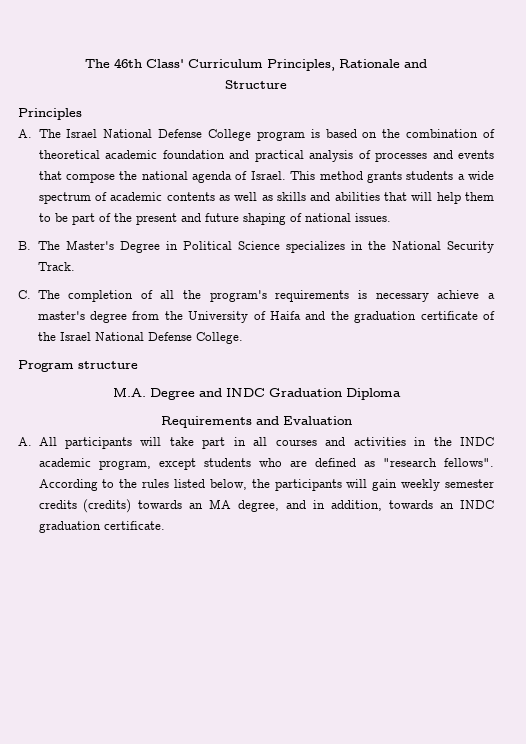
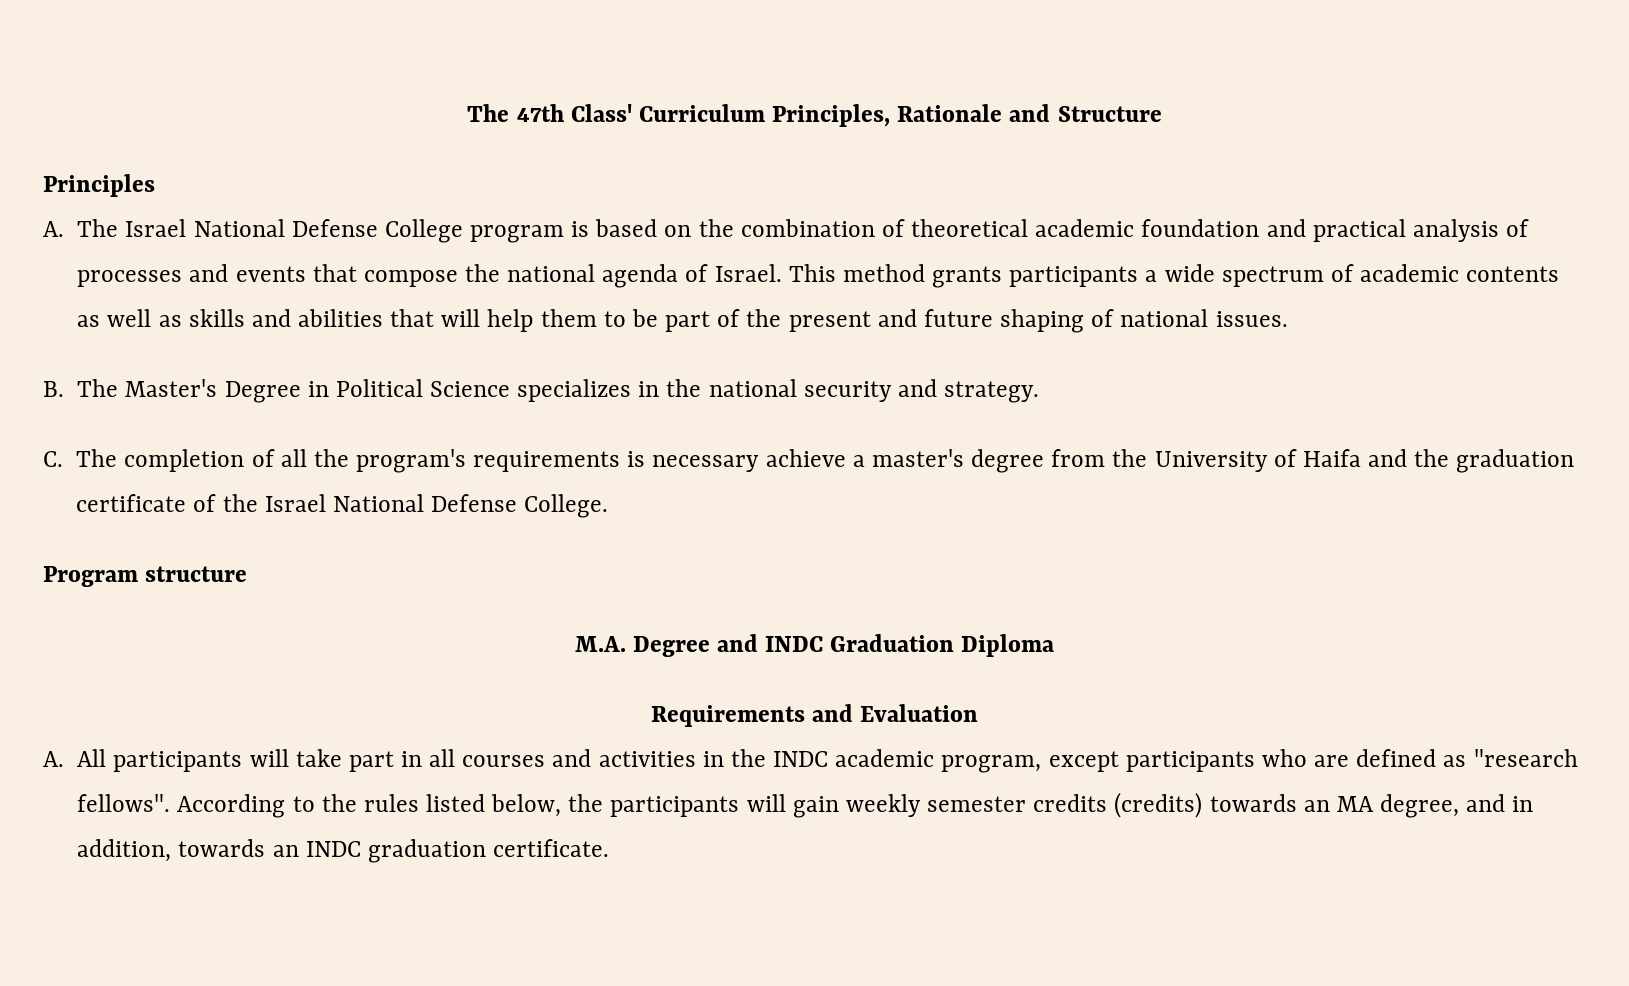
- The 46th Class' Curriculum Principles, Rationale and
- Structure
+ The 47th Class' Curriculum Principles, Rationale and Structure
- This method grants students a wide spectrum of academic contents as well as skills and abilities that will help them to be part of the present and future shaping of national issues.
+ This method grants participants a wide spectrum of academic contents as well as skills and abilities that will help them to be part of the present and future shaping of national issues.
- B. The Master's Degree in Political Science specializes in the National Security Track.
+ B. The Master's Degree in Political Science specializes in the national security and strategy.
- A. All participants will take part in all courses and activities in the INDC academic program, except students who are defined as "research fellows".
+ A. All participants will take part in all courses and activities in the INDC academic program, except participants who are defined as "research fellows".

